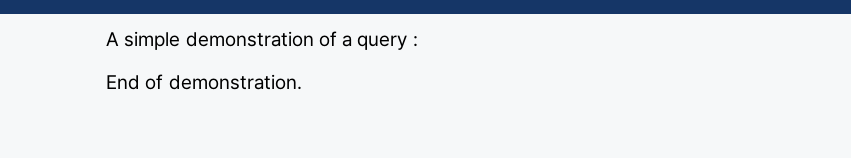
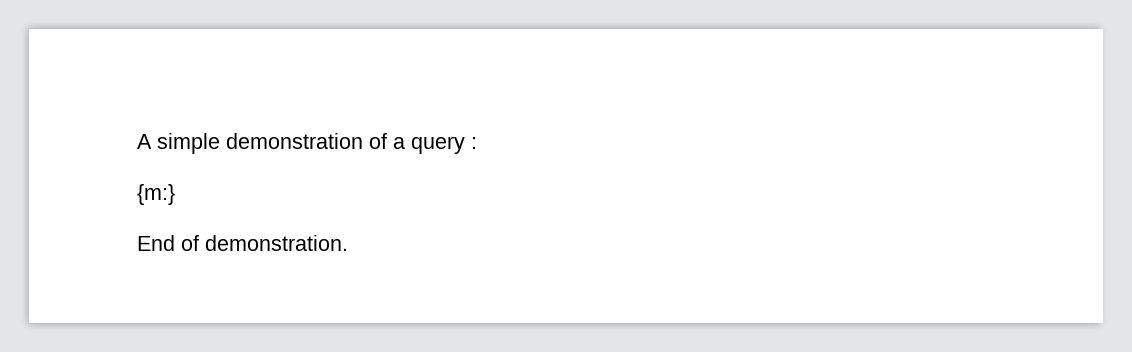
+ {m:}

